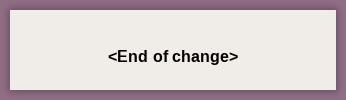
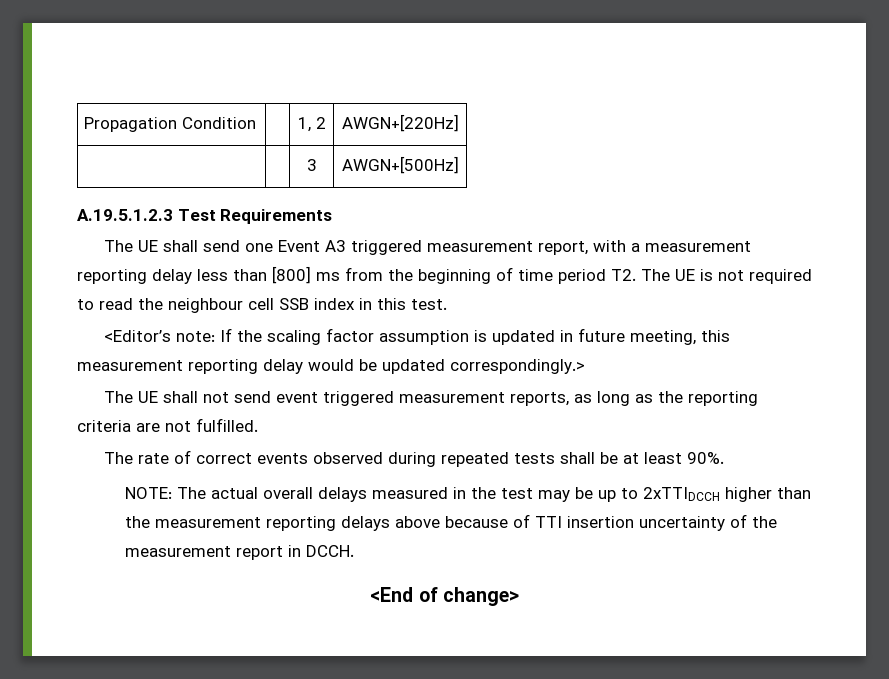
+ Propagation Condition | | 1, 2 | AWGN+[220Hz]
+ | | 3 | AWGN+[500Hz]
+ A.19.5.1.2.3 Test Requirements
+ The UE shall send one Event A3 triggered measurement report, with a measurement reporting delay less than [800] ms from the beginning of time period T2. The UE is not required to read the neighbour cell SSB index in this test.
+ <Editor’s note: If the scaling factor assumption is updated in future meeting, this measurement reporting delay would be updated correspondingly.>
+ The UE shall not send event triggered measurement reports, as long as the reporting criteria are not fulfilled.
+ The rate of correct events observed during repeated tests shall be at least 90%.
+ NOTE: The actual overall delays measured in the test may be up to 2xTTIDCCH higher than the measurement reporting delays above because of TTI insertion uncertainty of the measurement report in DCCH.

